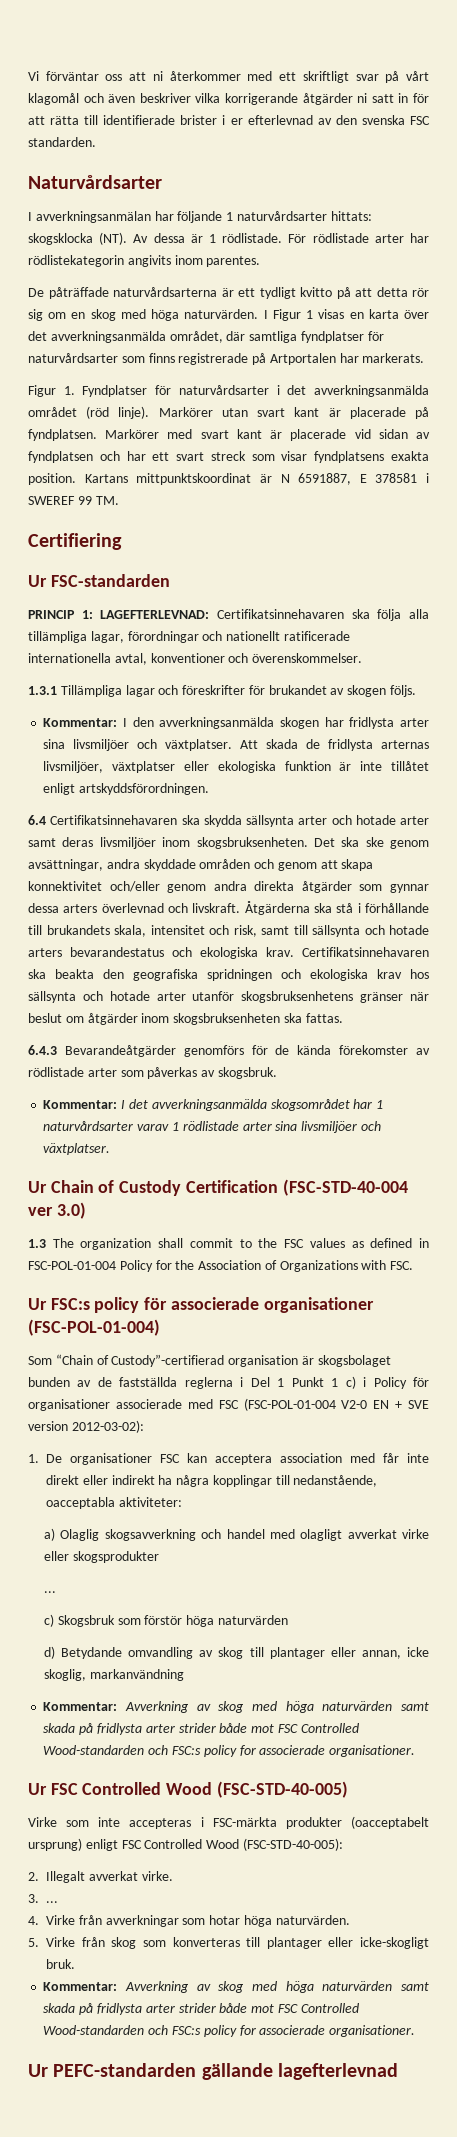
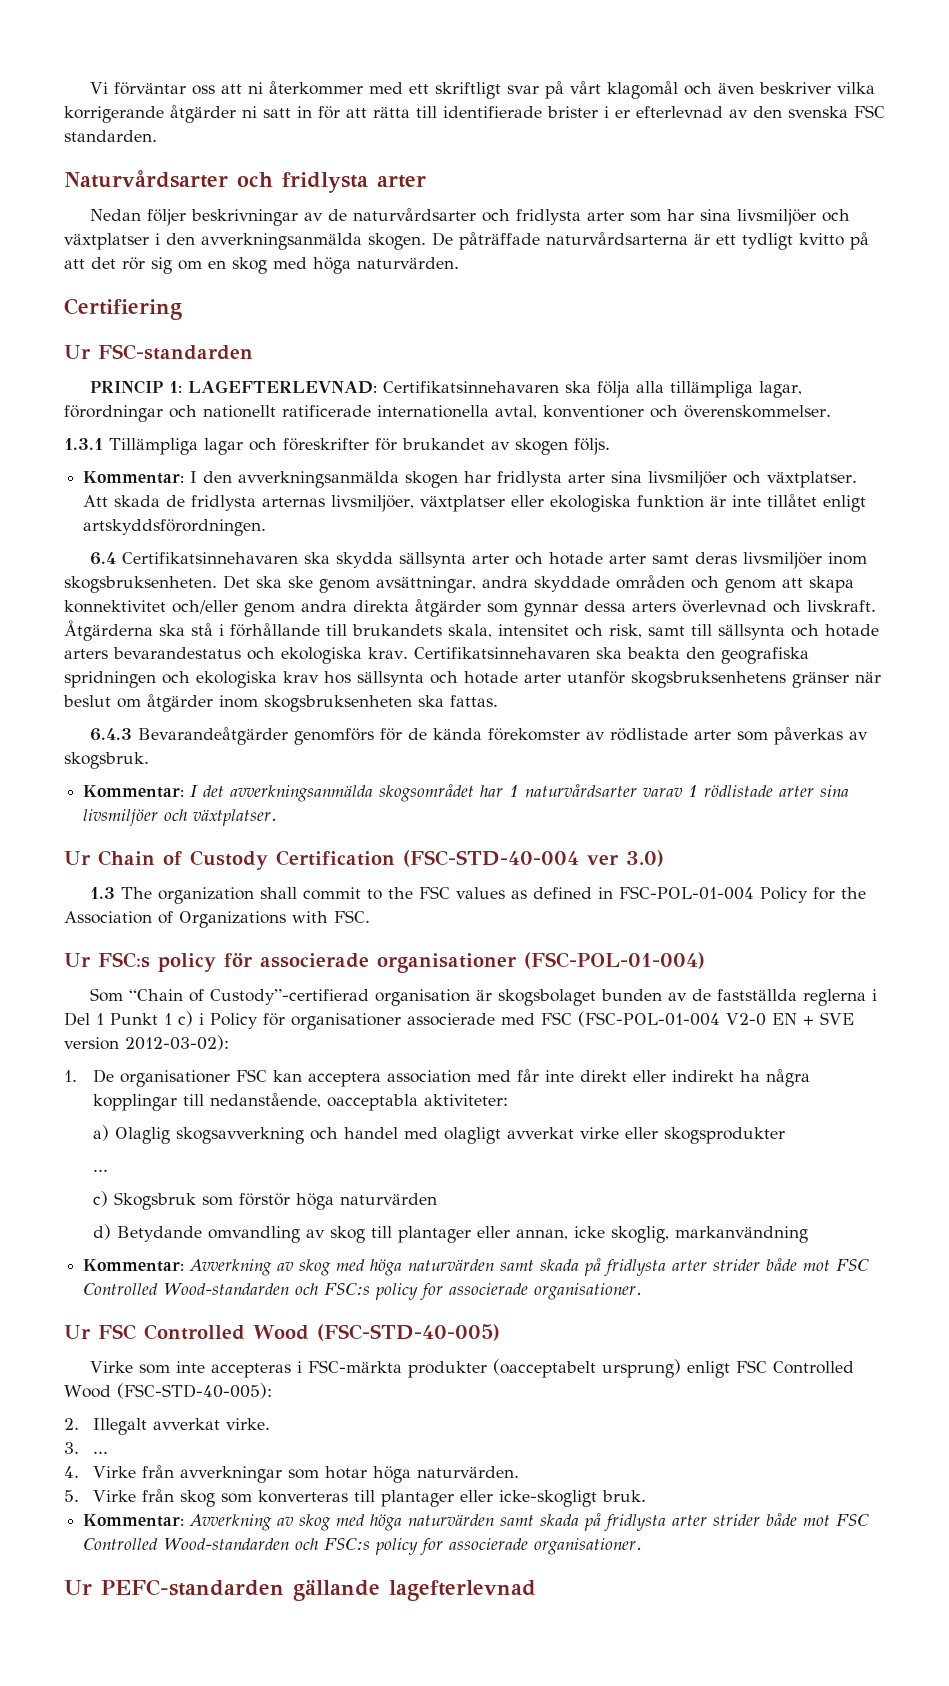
- Naturvårdsarter
- I avverkningsanmälan har följande 1 naturvårdsarter hittats: skogsklocka (NT). Av dessa är 1 rödlistade. För rödlistade arter har rödlistekategorin angivits inom parentes.
- De påträffade naturvårdsarterna är ett tydligt kvitto på att detta rör sig om en skog med höga naturvärden. I Figur 1 visas en karta över det avverkningsanmälda området, där samtliga fyndplatser för naturvårdsarter som finns registrerade på Artportalen har markerats.
- Figur 1. Fyndplatser för naturvårdsarter i det avverkningsanmälda området (röd linje). Markörer utan svart kant är placerade på fyndplatsen. Markörer med svart kant är placerade vid sidan av fyndplatsen och har ett svart streck som visar fyndplatsens exakta position. Kartans mittpunktskoordinat är N 6591887, E 378581 i SWEREF 99 TM.
+ Naturvårdsarter och fridlysta arter
+ Nedan följer beskrivningar av de naturvårdsarter och fridlysta arter som har sina livsmiljöer och växtplatser i den avverkningsanmälda skogen. De påträffade naturvårdsarterna är ett tydligt kvitto på att det rör sig om en skog med höga naturvärden.

